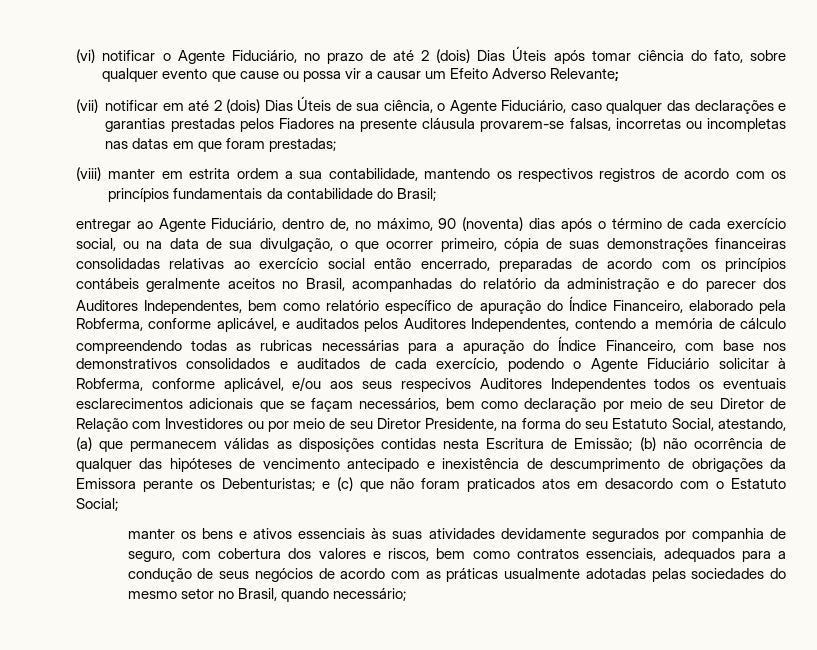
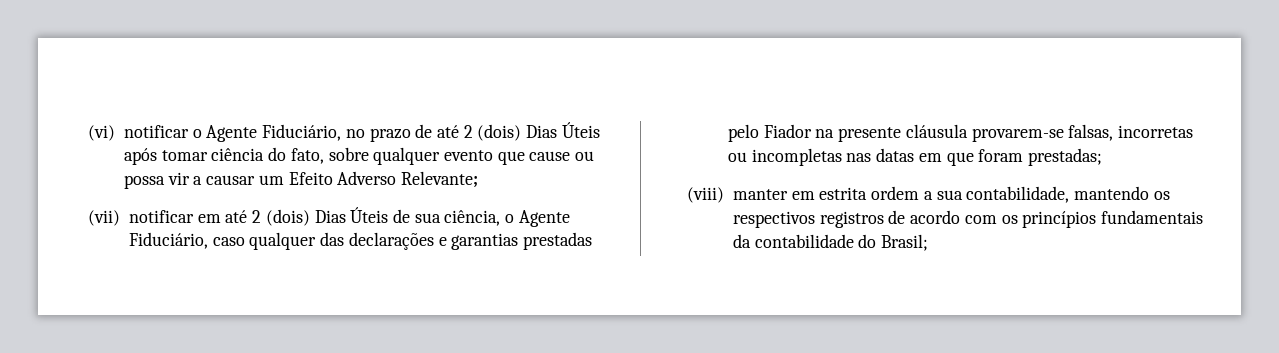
- (vii) notificar em até 2 (dois) Dias Úteis de sua ciência, o Agente Fiduciário, caso qualquer das declarações e garantias prestadas pelos Fiadores na presente cláusula provarem-se falsas, incorretas ou incompletas nas datas em que foram prestadas;
+ (vii) notificar em até 2 (dois) Dias Úteis de sua ciência, o Agente Fiduciário, caso qualquer das declarações e garantias prestadas pelo Fiador na presente cláusula provarem-se falsas, incorretas ou incompletas nas datas em que foram prestadas;
- entregar ao Agente Fiduciário, dentro de, no máximo, 90 (noventa) dias após o término de cada exercício social, ou na data de sua divulgação, o que ocorrer primeiro, cópia de suas demonstrações financeiras consolidadas relativas ao exercício social então encerrado, preparadas de acordo com os princípios contábeis geralmente aceitos no Brasil, acompanhadas do relatório da administração e do parecer dos Auditores Independentes, bem como relatório específico de apuração do Índice Financeiro, elaborado pela Robferma, conforme aplicável, e auditados pelos Auditores Independentes, contendo a memória de cálculo compreendendo todas as rubricas necessárias para a apuração do Índice Financeiro, com base nos demonstrativos consolidados e auditados de cada exercício, podendo o Agente Fiduciário solicitar à Robferma, conforme aplicável, e/ou aos seus respecivos Auditores Independentes todos os eventuais esclarecimentos adicionais que se façam necessários, bem como declaração por meio de seu Diretor de Relação com Investidores ou por meio de seu Diretor Presidente, na forma do seu Estatuto Social, atestando, (a) que permanecem válidas as disposições contidas nesta Escritura de Emissão; (b) não ocorrência de qualquer das hipóteses de vencimento antecipado e inexistência de descumprimento de obrigações da Emissora perante os Debenturistas; e (c) que não foram praticados atos em desacordo com o Estatuto Social;
- manter os bens e ativos essenciais às suas atividades devidamente segurados por companhia de seguro, com cobertura dos valores e riscos, bem como contratos essenciais, adequados para a condução de seus negócios de acordo com as práticas usualmente adotadas pelas sociedades do mesmo setor no Brasil, quando necessário;

